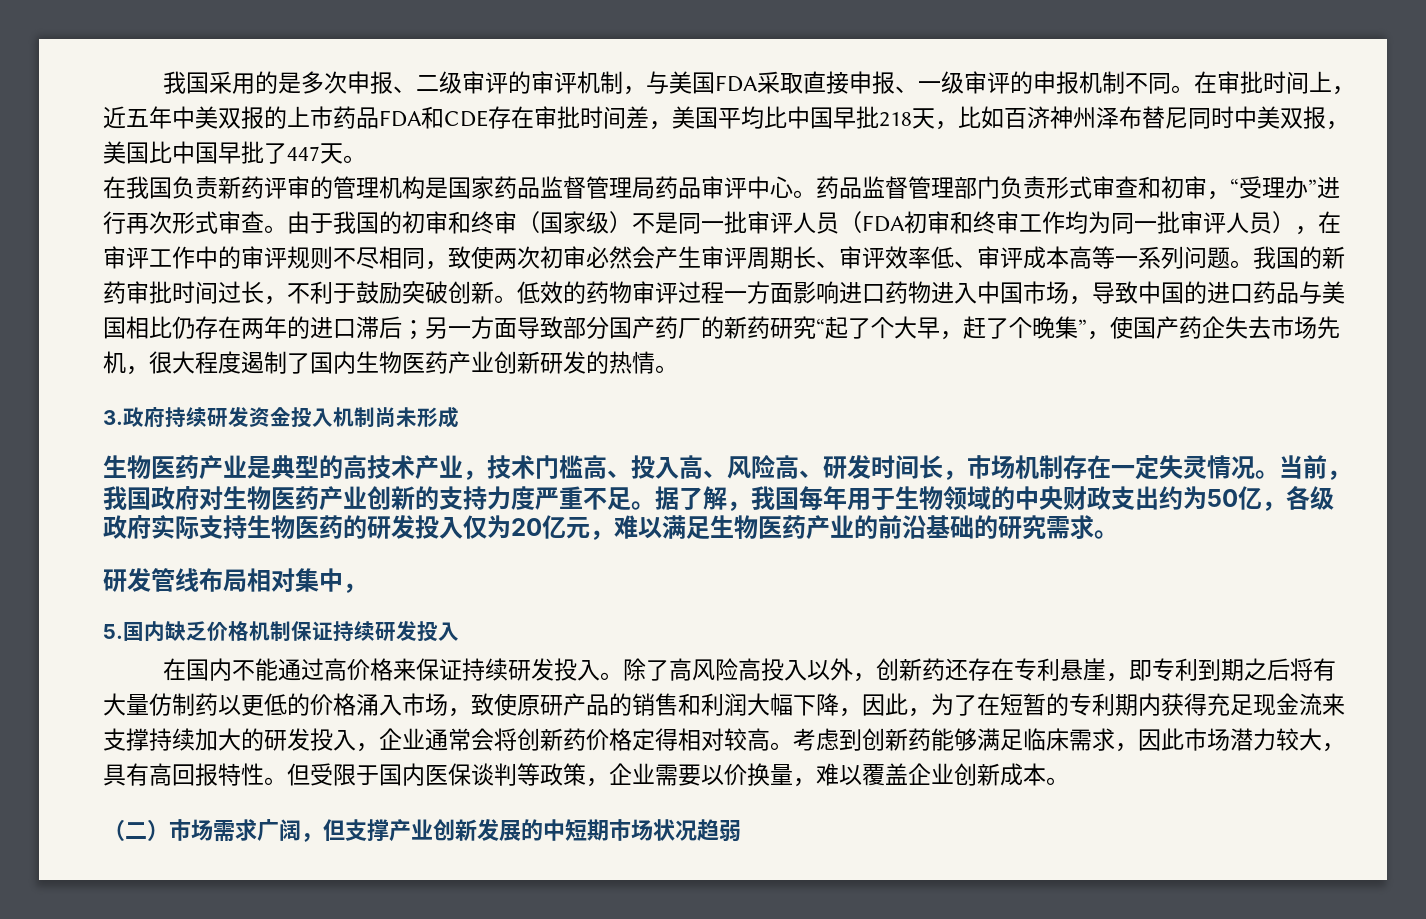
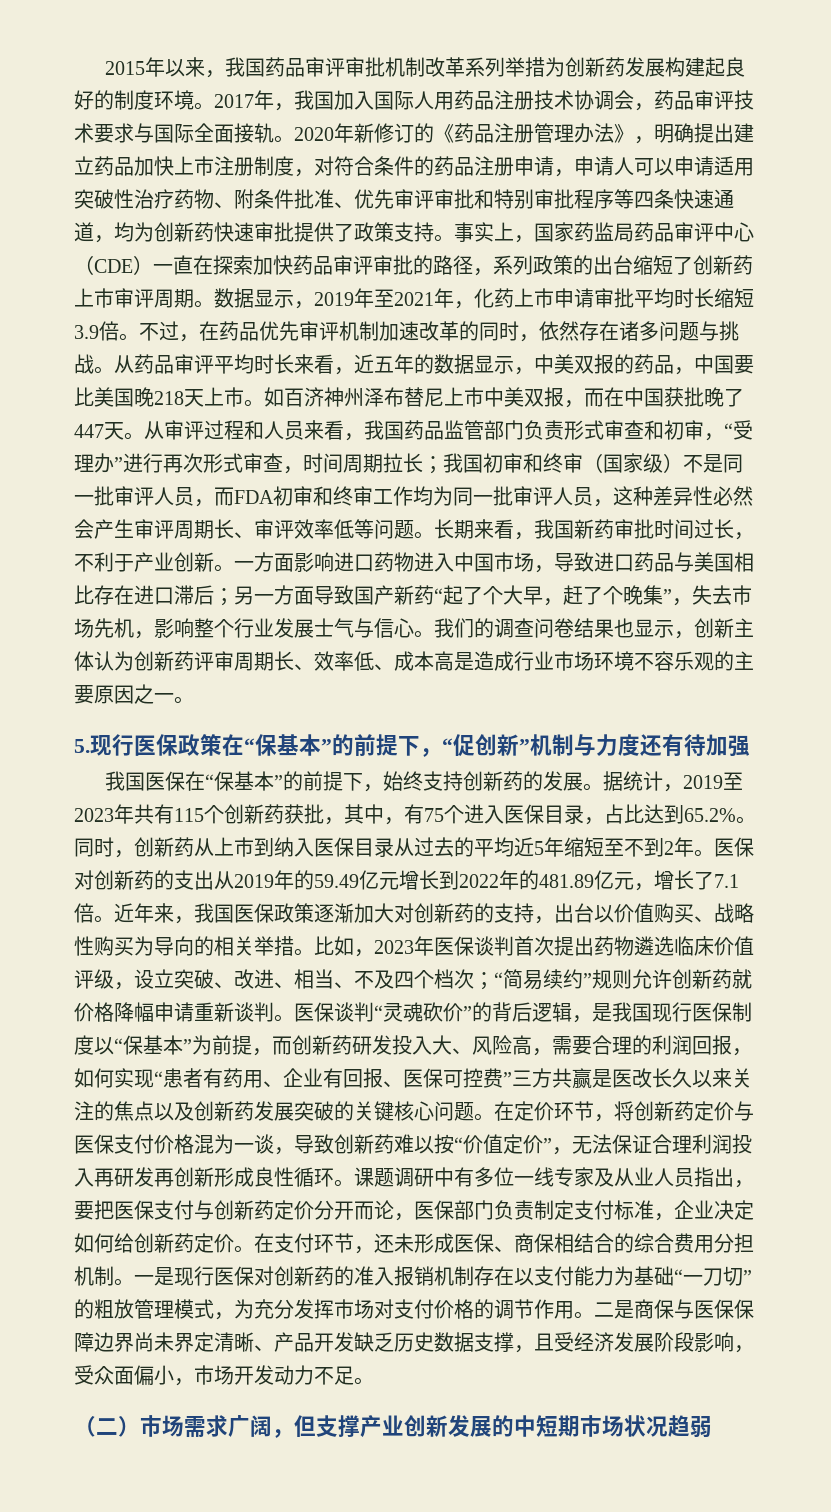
- 我国采用的是多次申报、二级审评的审评机制，与美国FDA采取直接申报、一级审评的申报机制不同。在审批时间上，近五年中美双报的上市药品FDA和CDE存在审批时间差，美国平均比中国早批218天，比如百济神州泽布替尼同时中美双报，美国比中国早批了447天。
- 在我国负责新药评审的管理机构是国家药品监督管理局药品审评中心。药品监督管理部门负责形式审查和初审，“受理办”进行再次形式审查。由于我国的初审和终审（国家级）不是同一批审评人员（FDA初审和终审工作均为同一批审评人员），在审评工作中的审评规则不尽相同，致使两次初审必然会产生审评周期长、审评效率低、审评成本高等一系列问题。我国的新药审批时间过长，不利于鼓励突破创新。低效的药物审评过程一方面影响进口药物进入中国市场，导致中国的进口药品与美国相比仍存在两年的进口滞后；
+ 2015年以来，我国药品审评审批机制改革系列举措为创新药发展构建起良好的制度环境。2017年，我国加入国际人用药品注册技术协调会，药品审评技术要求与国际全面接轨。2020年新修订的《药品注册管理办法》，明确提出建立药品加快上市注册制度，对符合条件的药品注册申请，申请人可以申请适用突破性治疗药物、附条件批准、优先审评审批和特别审批程序等四条快速通道，均为创新药快速审批提供了政策支持。事实上，国家药监局药品审评中心（CDE）一直在探索加快药品审评审批的路径，系列政策的出台缩短了创新药上市审评周期。数据显示，2019年至2021年，化药上市申请审批平均时长缩短3.9倍。不过，在药品优先审评机制加速改革的同时，依然存在诸多问题与挑战。从药品审评平均时长来看，近五年的数据显示，中美双报的药品，中国要比美国晚218天上市。如百济神州泽布替尼上市中美双报，而在中国获批晚了447天。从审评过程和人员来看，我国药品监管部门负责形式审查和初审，“受理办”进行再次形式审查，时间周期拉长；我国初审和终审（国家级）不是同一批审评人员，而FDA初审和终审工作均为同一批审评人员，这种差异性必然会产生审评周期长、审评效率低等问题。长期来看，我国新药审批时间过长，不利于产业创新。一方面影响进口药物进入中国市场，导致进口药品与美国相比存在进口滞后；
- 另一方面导致部分国产药厂的新药研究“起了个大早，赶了个晚集”，使国产药企失去市场先机，很大程度遏制了国内生物医药产业创新研发的热情。
- 3.政府持续研发资金投入机制尚未形成
- 生物医药产业是典型的高技术产业，技术门槛高、投入高、风险高、研发时间长，市场机制存在一定失灵情况。当前，我国政府对生物医药产业创新的支持力度严重不足。据了解，我国每年用于生物领域的中央财政支出约为50亿，各级政府实际支持生物医药的研发投入仅为20亿元，难以满足生物医药产业的前沿基础的研究需求。
- 研发管线布局相对集中，
- 5.国内缺乏价格机制保证持续研发投入
- 在国内不能通过高价格来保证持续研发投入。除了高风险高投入以外，创新药还存在专利悬崖，即专利到期之后将有大量仿制药以更低的价格涌入市场，致使原研产品的销售和利润大幅下降，因此，为了在短暂的专利期内获得充足现金流来支撑持续加大的研发投入，企业通常会将创新药价格定得相对较高。考虑到创新药能够满足临床需求，因此市场潜力较大，具有高回报特性。但受限于国内医保谈判等政策，企业需要以价换量，难以覆盖企业创新成本。
+ 另一方面导致国产新药“起了个大早，赶了个晚集”，失去市场先机，影响整个行业发展士气与信心。我们的调查问卷结果也显示，创新主体认为创新药评审周期长、效率低、成本高是造成行业市场环境不容乐观的主要原因之一。
+ 5.现行医保政策在“保基本”的前提下，“促创新”机制与力度还有待加强
+ 我国医保在“保基本”的前提下，始终支持创新药的发展。据统计，2019至2023年共有115个创新药获批，其中，有75个进入医保目录，占比达到65.2%。同时，创新药从上市到纳入医保目录从过去的平均近5年缩短至不到2年。医保对创新药的支出从2019年的59.49亿元增长到2022年的481.89亿元，增长了7.1倍。近年来，我国医保政策逐渐加大对创新药的支持，出台以价值购买、战略性购买为导向的相关举措。比如，2023年医保谈判首次提出药物遴选临床价值评级，设立突破、改进、相当、不及四个档次；“简易续约”规则允许创新药就价格降幅申请重新谈判。医保谈判“灵魂砍价”的背后逻辑，是我国现行医保制度以“保基本”为前提，而创新药研发投入大、风险高，需要合理的利润回报，如何实现“患者有药用、企业有回报、医保可控费”三方共赢是医改长久以来关注的焦点以及创新药发展突破的关键核心问题。在定价环节，将创新药定价与医保支付价格混为一谈，导致创新药难以按“价值定价”，无法保证合理利润投入再研发再创新形成良性循环。课题调研中有多位一线专家及从业人员指出，要把医保支付与创新药定价分开而论，医保部门负责制定支付标准，企业决定如何给创新药定价。在支付环节，还未形成医保、商保相结合的综合费用分担机制。一是现行医保对创新药的准入报销机制存在以支付能力为基础“一刀切”的粗放管理模式，为充分发挥市场对支付价格的调节作用。二是商保与医保保障边界尚未界定清晰、产品开发缺乏历史数据支撑，且受经济发展阶段影响，受众面偏小，市场开发动力不足。

